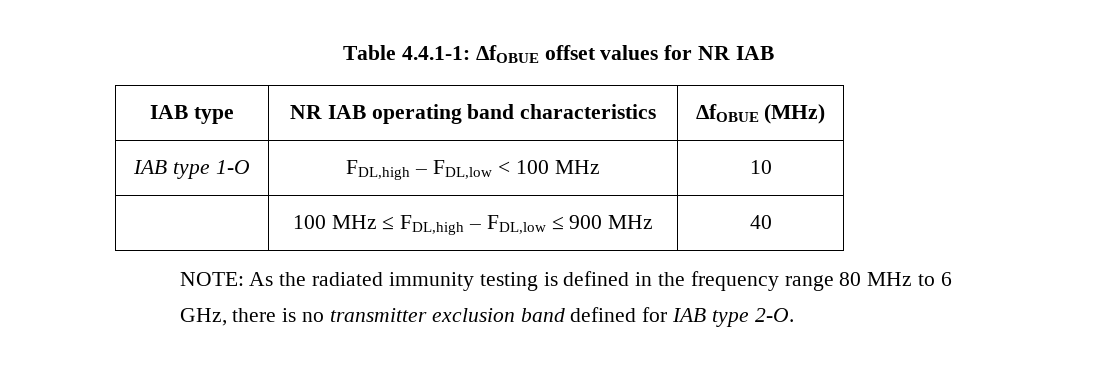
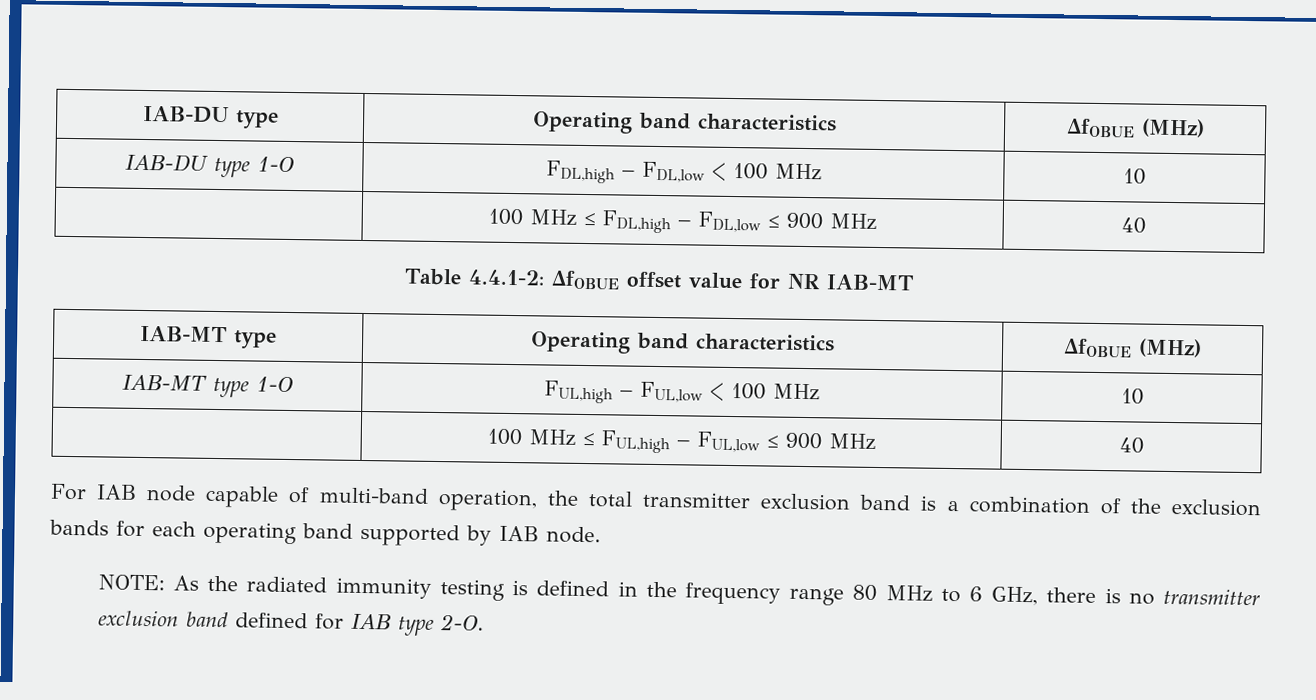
- Table 4.4.1-1: ΔfOBUE offset values for NR IAB
- IAB type | NR IAB operating band characteristics | ΔfOBUE (MHz)
- IAB type 1-O | FDL,high – FDL,low < 100 MHz | 10
+ IAB-DU type | Operating band characteristics | ΔfOBUE (MHz)
+ IAB-DU type 1-O | FDL,high – FDL,low < 100 MHz | 10
+ Table 4.4.1-2: ΔfOBUE offset value for NR IAB-MT
+ IAB-MT type | Operating band characteristics | ΔfOBUE (MHz)
+ IAB-MT type 1-O | FUL,high – FUL,low < 100 MHz | 10
+ | 100 MHz ≤ FUL,high – FUL,low ≤ 900 MHz | 40
+ For IAB node capable of multi-band operation, the total transmitter exclusion band is a combination of the exclusion bands for each operating band supported by IAB node.

